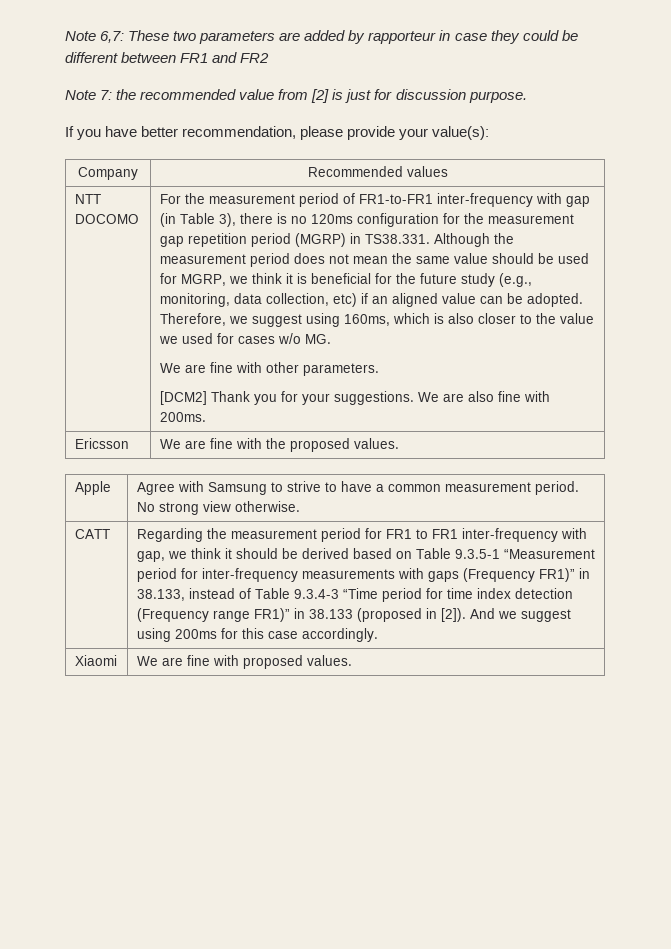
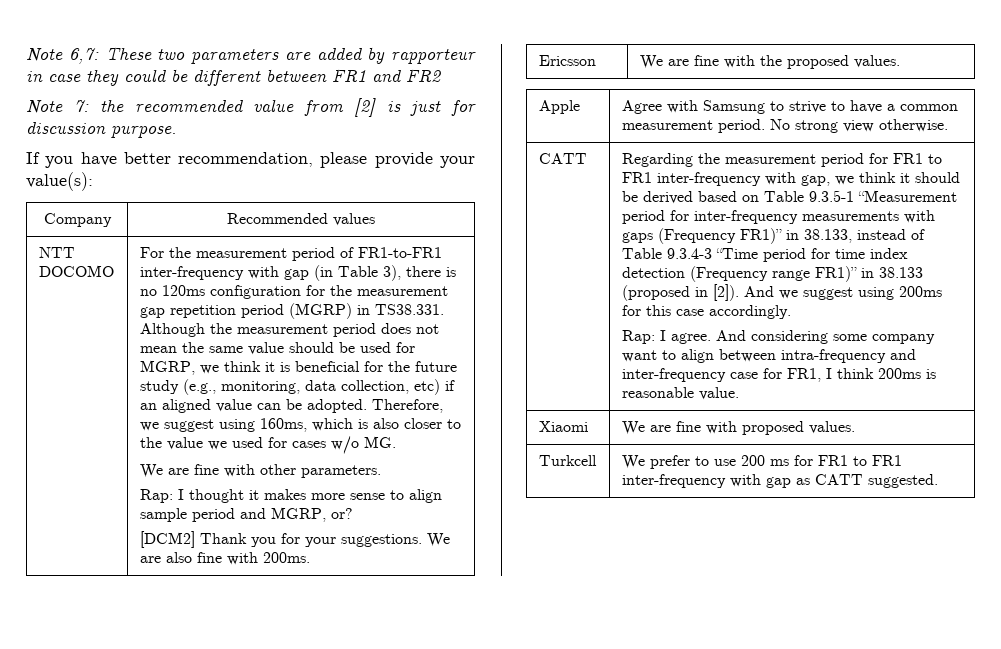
+ Rap: I thought it makes more sense to align sample period and MGRP, or?
+ Rap: I agree. And considering some company want to align between intra-frequency and inter-frequency case for FR1, I think 200ms is reasonable value.
+ Turkcell | We prefer to use 200 ms for FR1 to FR1 inter-frequency with gap as CATT suggested.

